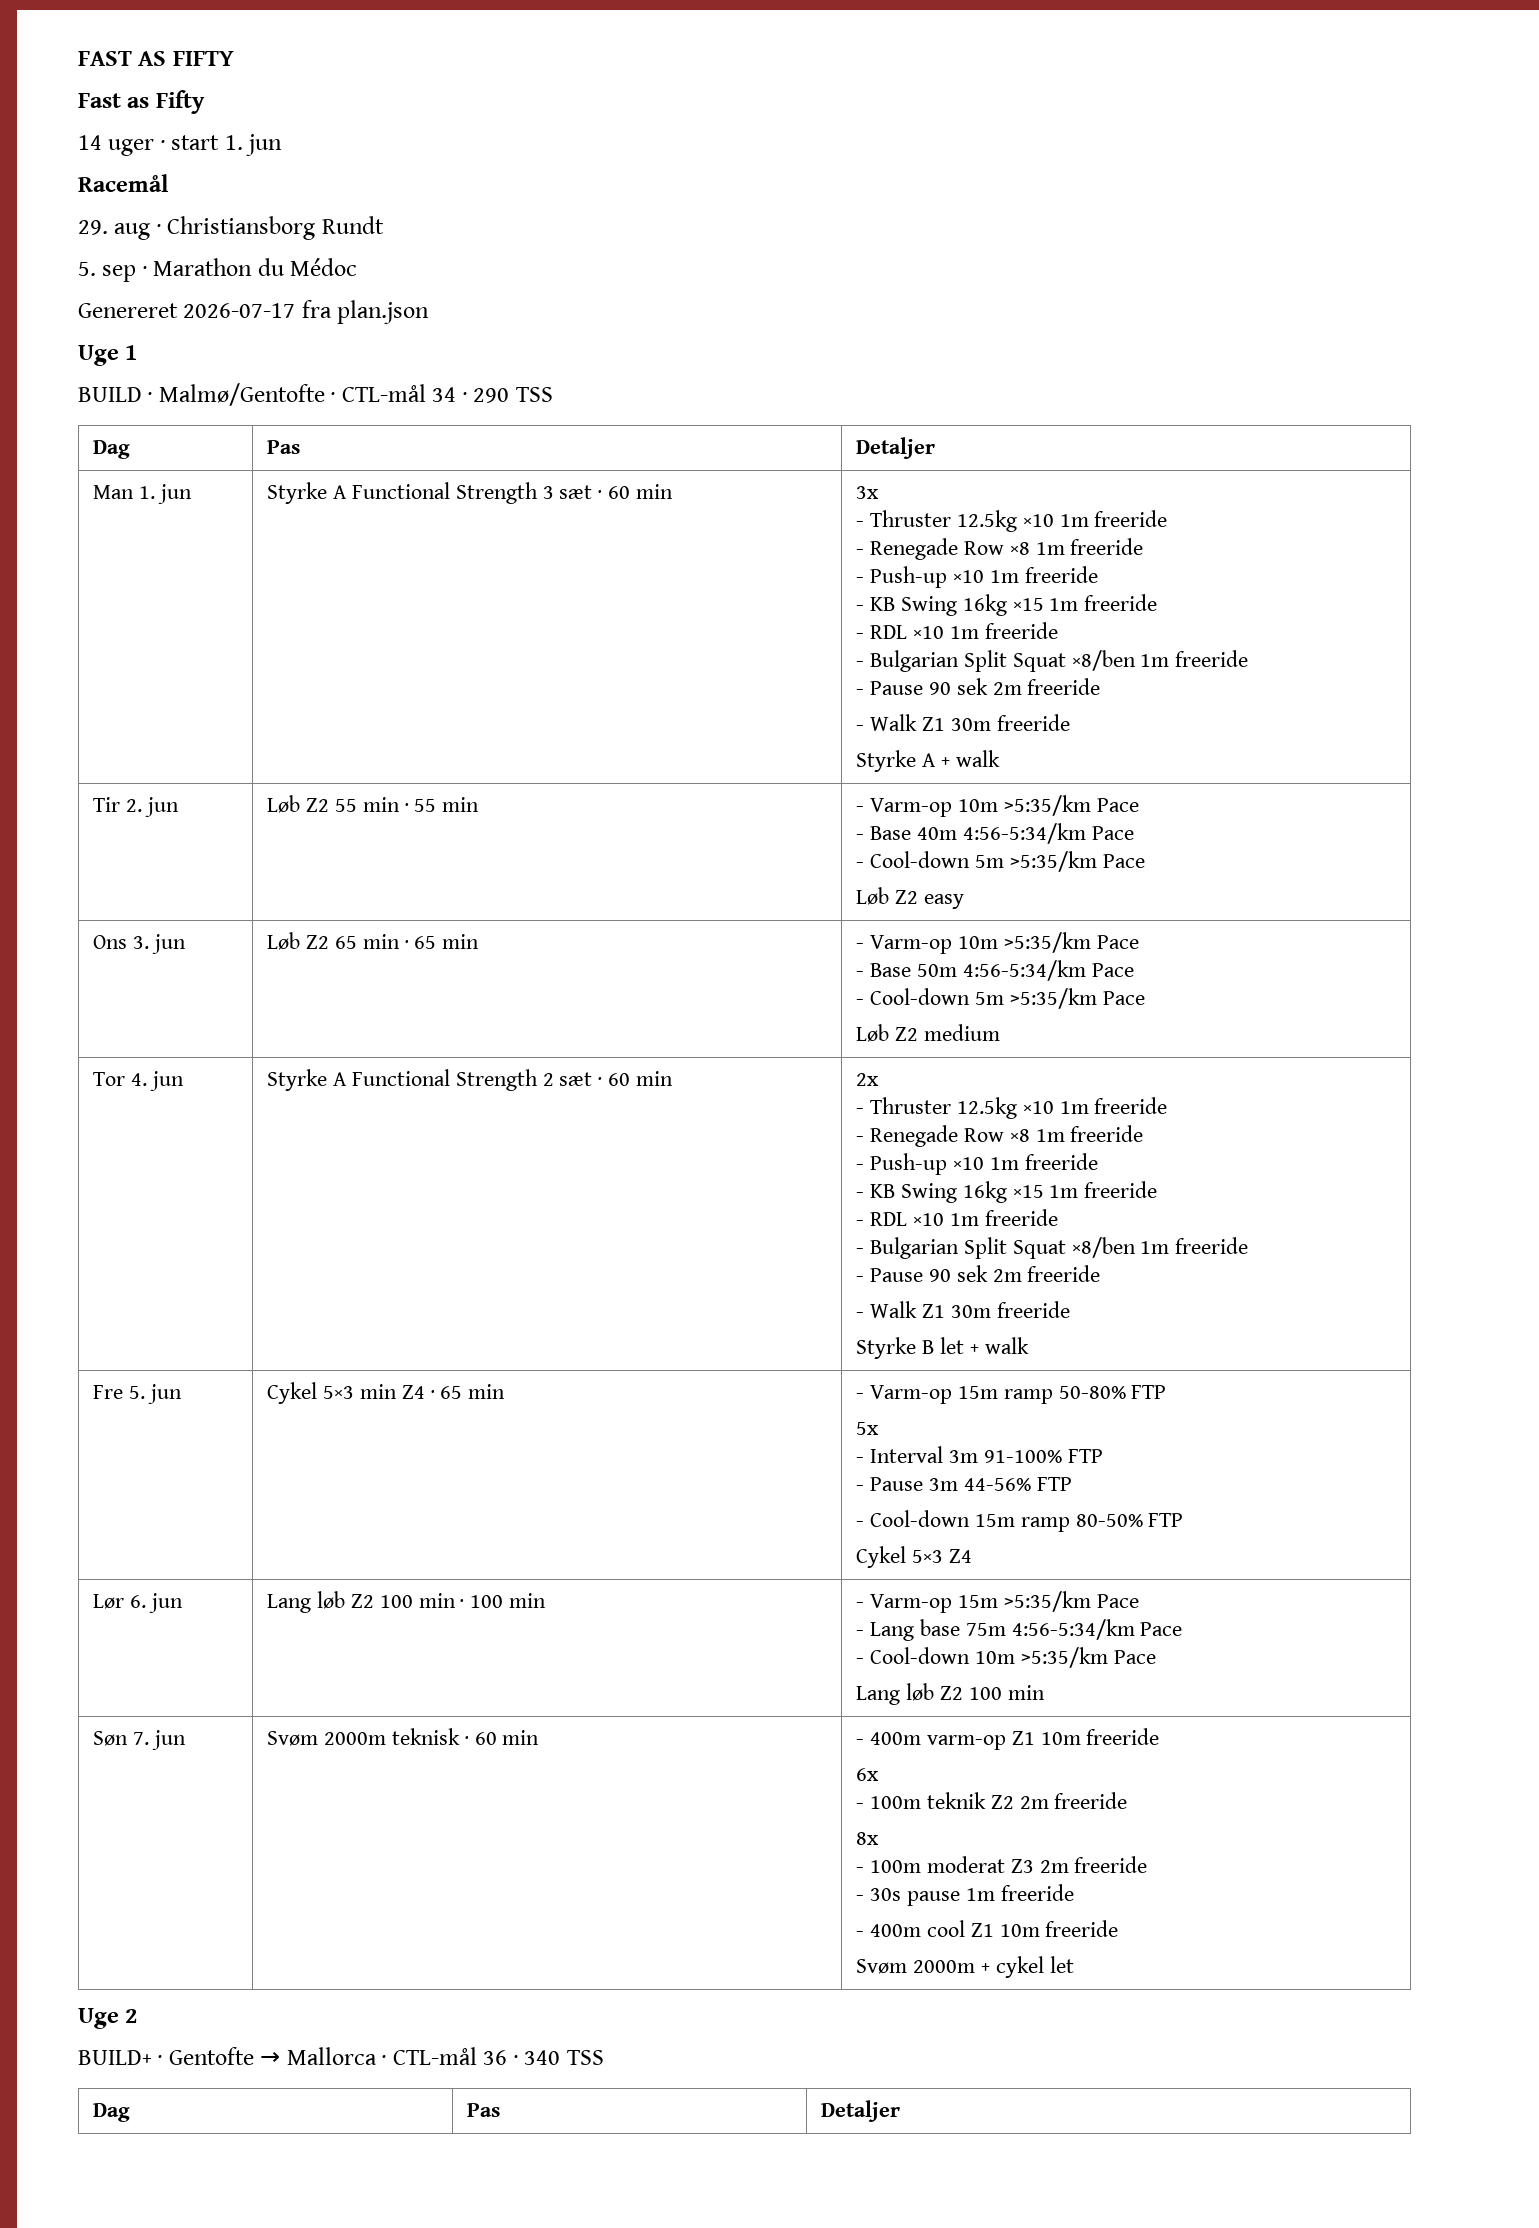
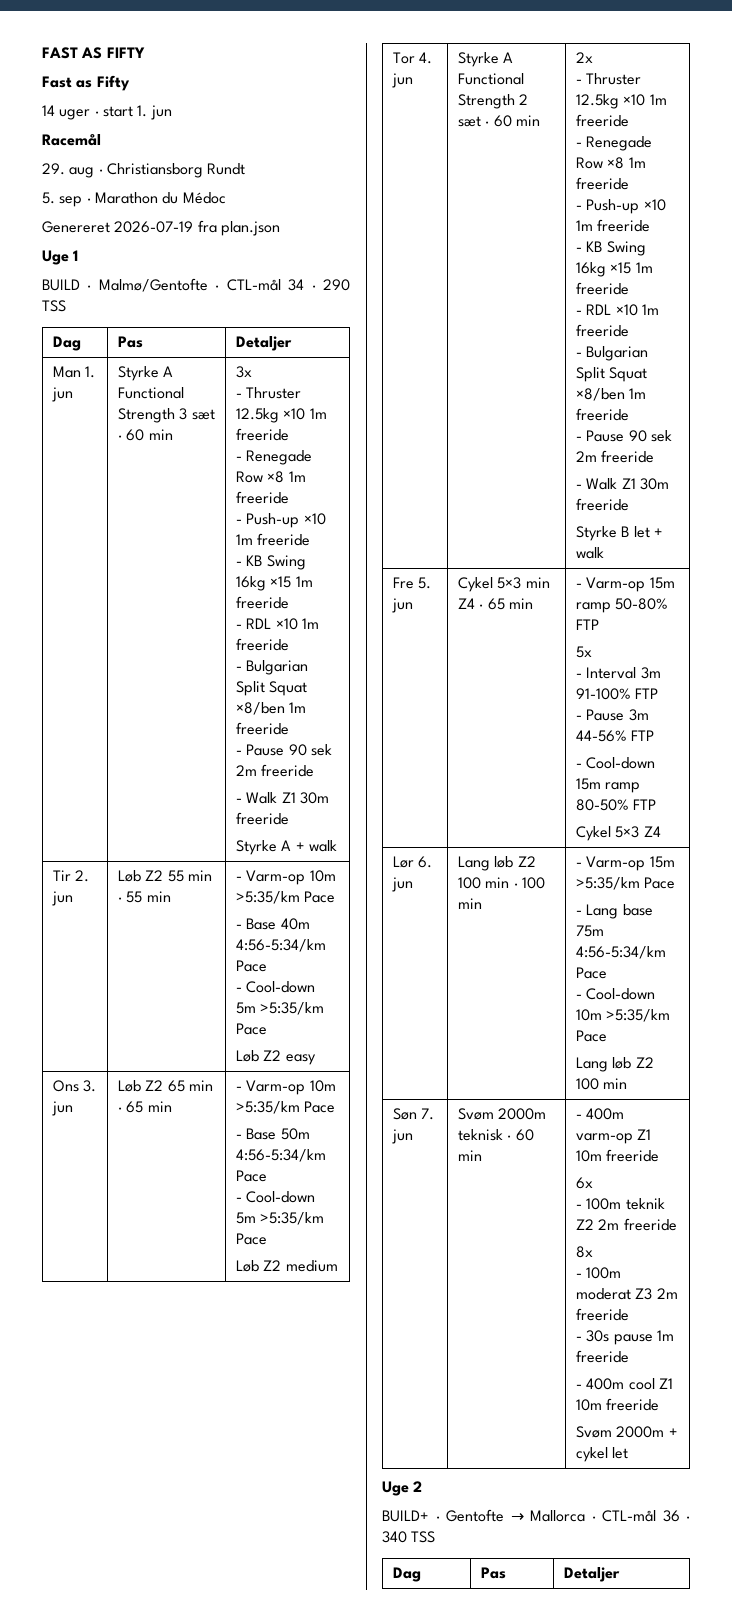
- Genereret 2026-07-17 fra plan.json
+ Genereret 2026-07-19 fra plan.json

